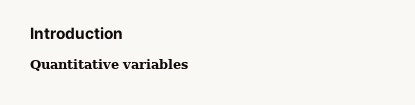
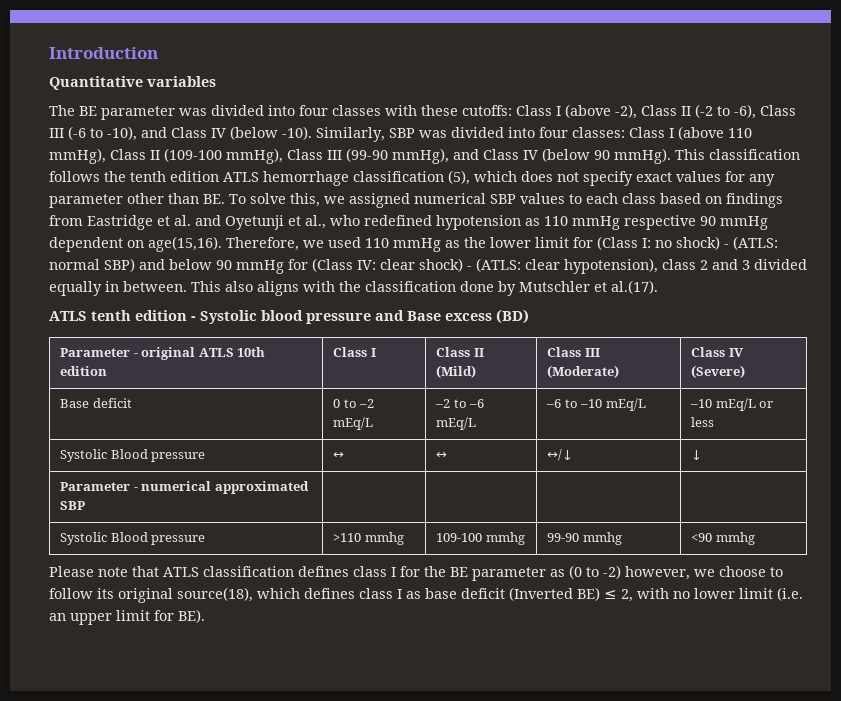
+ The BE parameter was divided into four classes with these cutoffs: Class I (above -2), Class II (-2 to -6), Class III (-6 to -10), and Class IV (below -10). Similarly, SBP was divided into four classes: Class I (above 110 mmHg), Class II (109-100 mmHg), Class III (99-90 mmHg), and Class IV (below 90 mmHg). This classification follows the tenth edition ATLS hemorrhage classification (5), which does not specify exact values for any parameter other than BE. To solve this, we assigned numerical SBP values to each class based on findings from Eastridge et al. and Oyetunji et al., who redefined hypotension as 110 mmHg respective 90 mmHg dependent on age(15,16). Therefore, we used 110 mmHg as the lower limit for (Class I: no shock) - (ATLS: normal SBP) and below 90 mmHg for (Class IV: clear shock) - (ATLS: clear hypotension), class 2 and 3 divided equally in between. This also aligns with the classification done by Mutschler et al.(17).
+ ATLS tenth edition - Systolic blood pressure and Base excess (BD)
+ Parameter - original ATLS 10th edition | Class I | Class II (Mild) | Class III (Moderate) | Class IV (Severe)
+ Base deficit | 0 to –2 mEq/L | –2 to –6 mEq/L | –6 to –10 mEq/L | –10 mEq/L or less
+ Systolic Blood pressure | ↔ | ↔ | ↔/↓ | ↓
+ Parameter - numerical approximated SBP | | | |
+ Systolic Blood pressure | >110 mmhg | 109-100 mmhg | 99-90 mmhg | <90 mmhg
+ Please note that ATLS classification defines class I for the BE parameter as (0 to -2) however, we choose to follow its original source(18), which defines class I as base deficit (Inverted BE) ≤ 2, with no lower limit (i.e. an upper limit for BE).

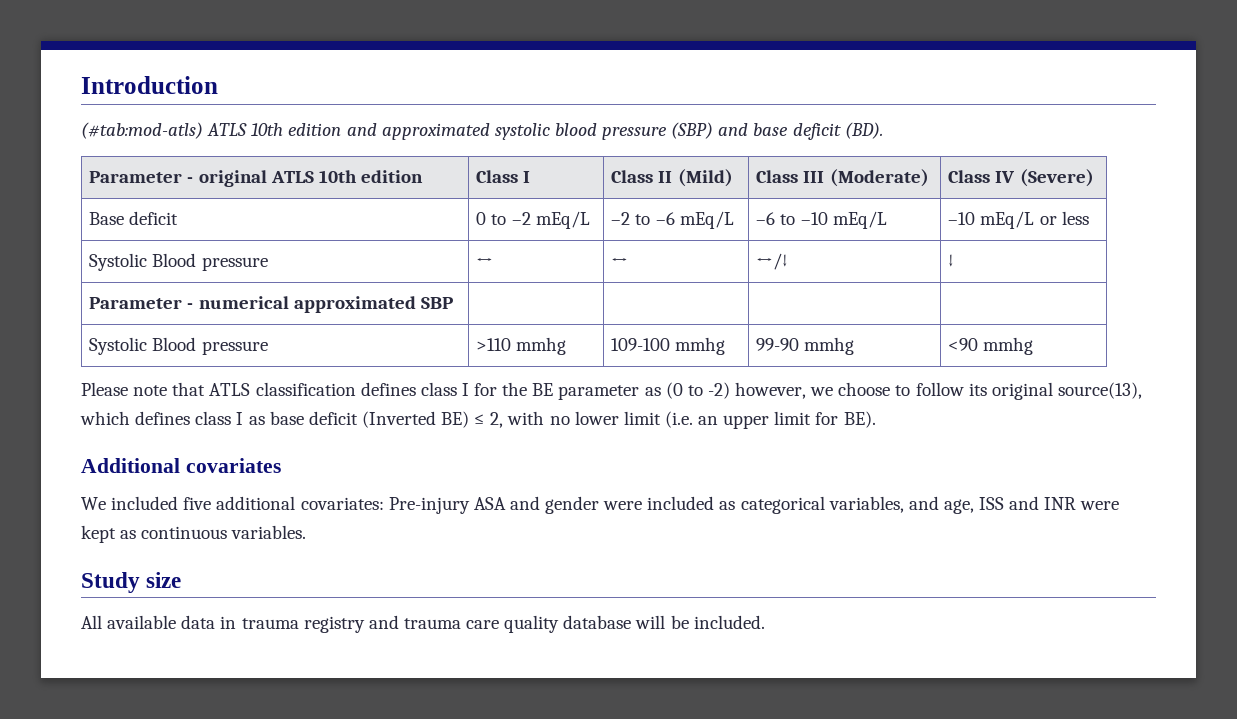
- Quantitative variables
- The BE parameter was divided into four classes with these cutoffs: Class I (above -2), Class II (-2 to -6), Class III (-6 to -10), and Class IV (below -10). Similarly, SBP was divided into four classes: Class I (above 110 mmHg), Class II (109-100 mmHg), Class III (99-90 mmHg), and Class IV (below 90 mmHg). This classification follows the tenth edition ATLS hemorrhage classification (5), which does not specify exact values for any parameter other than BE. To solve this, we assigned numerical SBP values to each class based on findings from Eastridge et al. and Oyetunji et al., who redefined hypotension as 110 mmHg respective 90 mmHg dependent on age(15,16). Therefore, we used 110 mmHg as the lower limit for (Class I: no shock) - (ATLS: normal SBP) and below 90 mmHg for (Class IV: clear shock) - (ATLS: clear hypotension), class 2 and 3 divided equally in between. This also aligns with the classification done by Mutschler et al.(17).
- ATLS tenth edition - Systolic blood pressure and Base excess (BD)
+ (#tab:mod-atls) ATLS 10th edition and approximated systolic blood pressure (SBP) and base deficit (BD).
- Please note that ATLS classification defines class I for the BE parameter as (0 to -2) however, we choose to follow its original source(18), which defines class I as base deficit (Inverted BE) ≤ 2, with no lower limit (i.e. an upper limit for BE).
+ Please note that ATLS classification defines class I for the BE parameter as (0 to -2) however, we choose to follow its original source(13), which defines class I as base deficit (Inverted BE) ≤ 2, with no lower limit (i.e. an upper limit for BE).
+ Additional covariates
+ We included five additional covariates: Pre-injury ASA and gender were included as categorical variables, and age, ISS and INR were kept as continuous variables.
+ Study size
+ All available data in trauma registry and trauma care quality database will be included.

